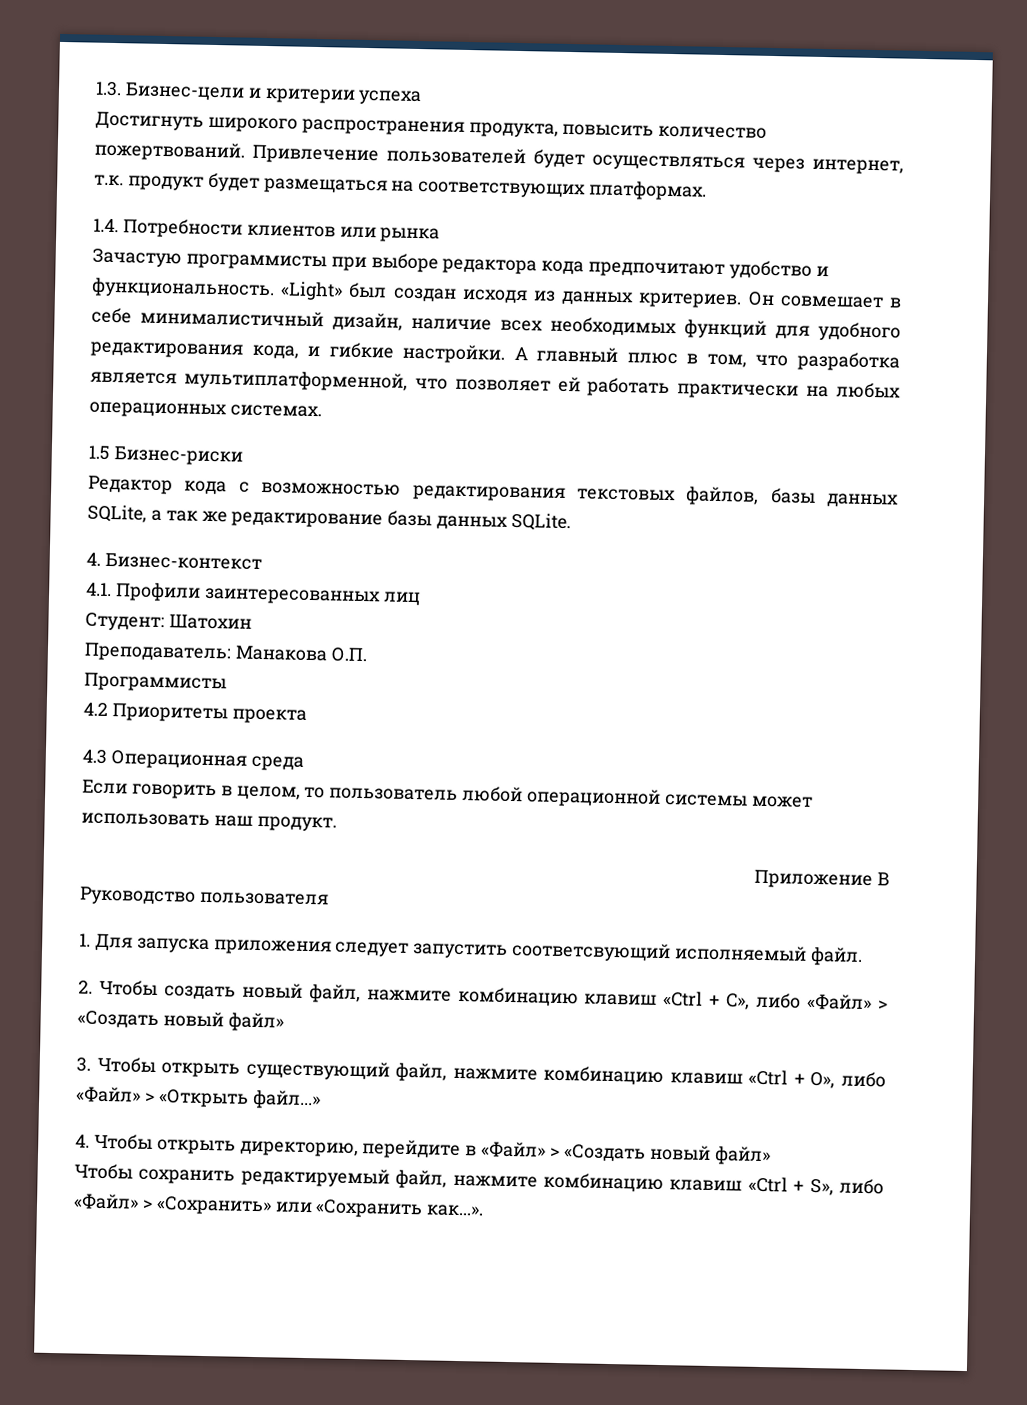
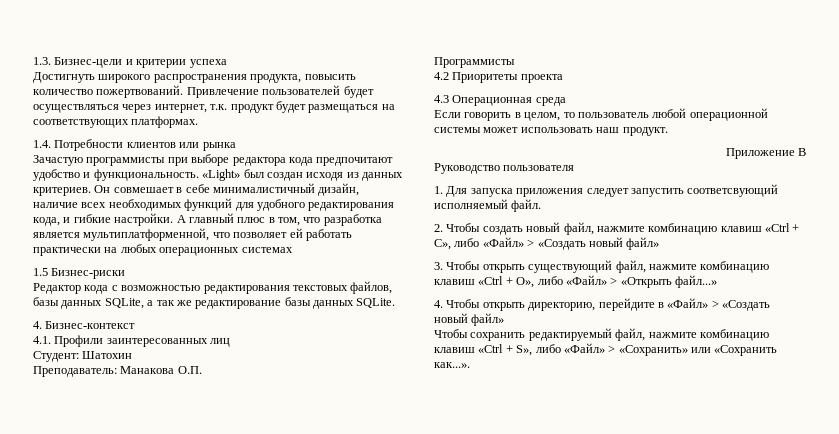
- А главный плюс в том, что разработка является мультиплатформенной, что позволяет ей работать практически на любых операционных системах.
+ А главный плюс в том, что разработка является мультиплатформенной, что позволяет ей работать практически на любых операционных системах

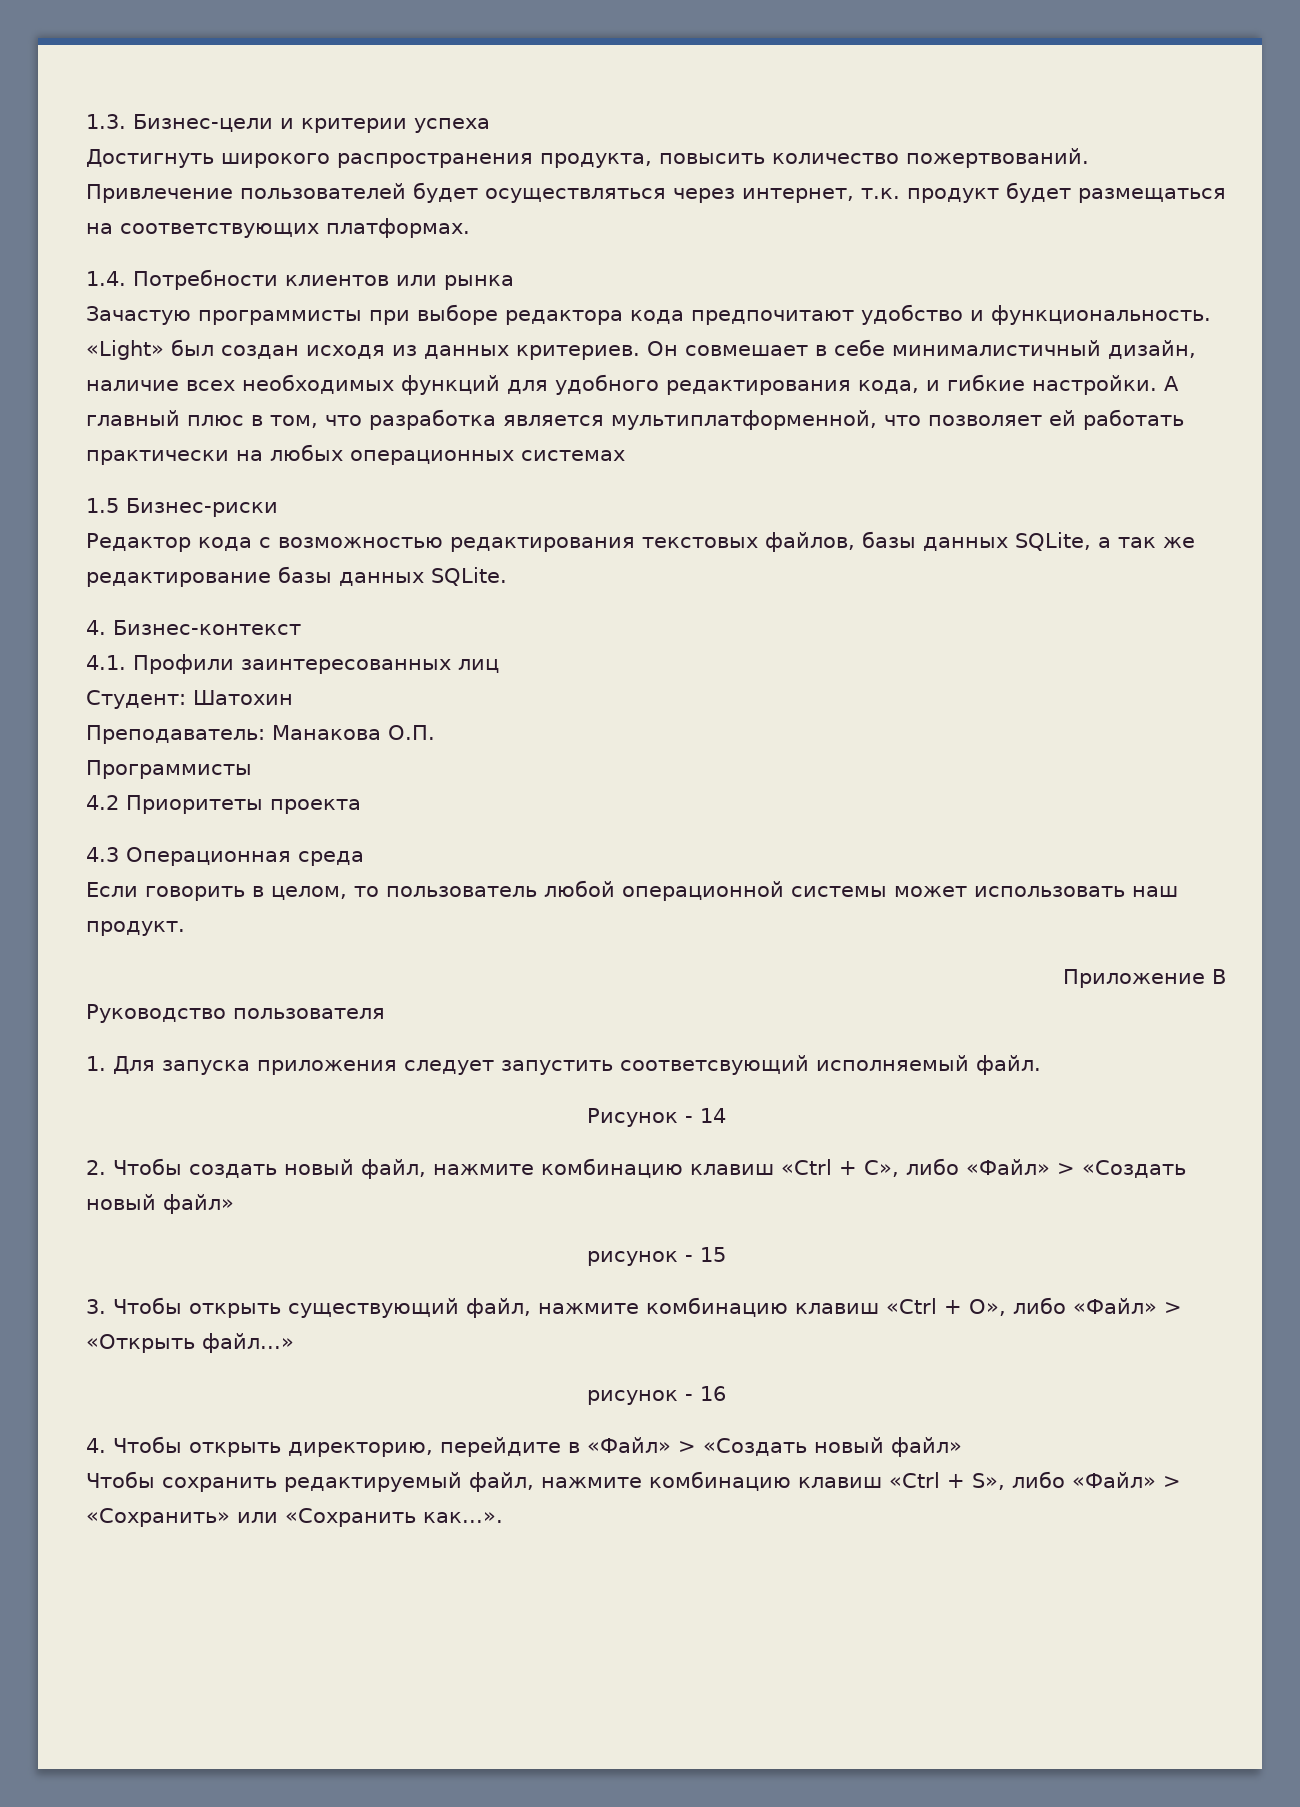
+ Рисунок - 14
+ рисунок - 15
+ рисунок - 16

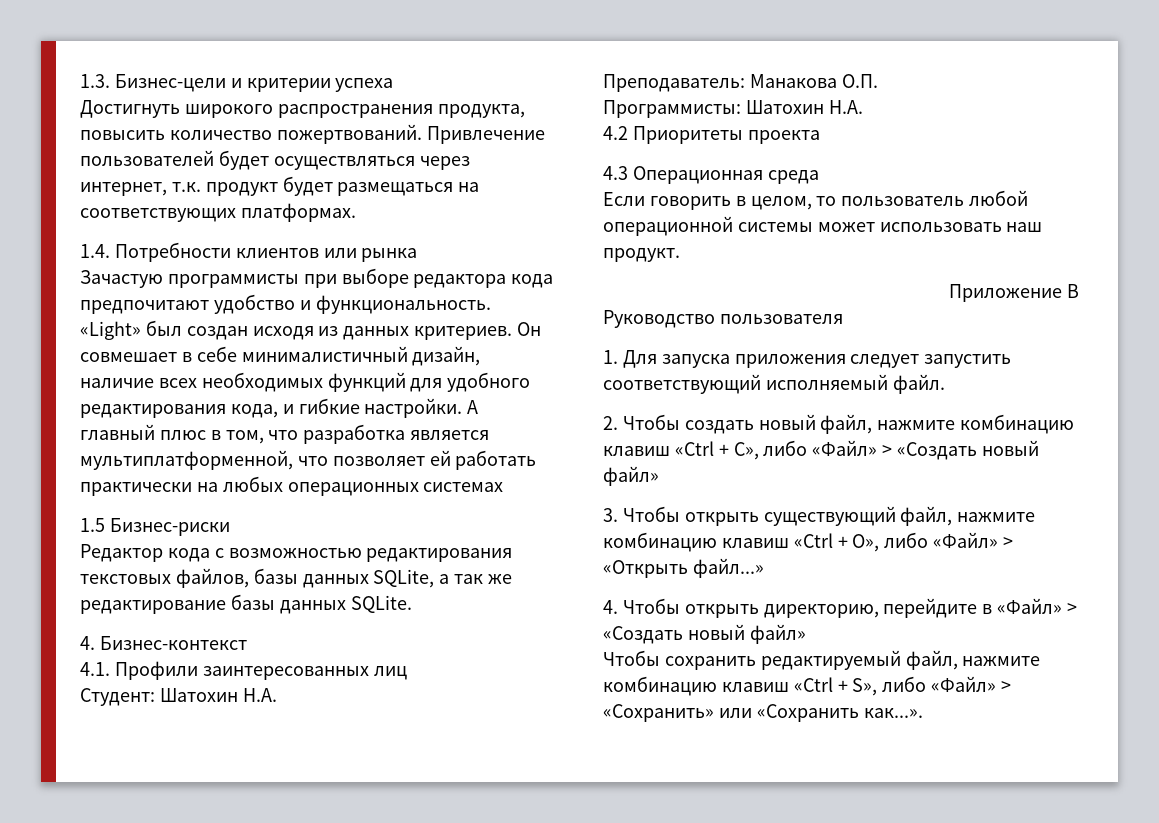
- Студент: Шатохин
+ Студент: Шатохин Н.А.
- Программисты
+ Программисты: Шатохин Н.А.
- 1. Для запуска приложения следует запустить соответсвующий исполняемый файл.
+ 1. Для запуска приложения следует запустить соответствующий исполняемый файл.
- Рисунок - 14
- рисунок - 15
- рисунок - 16

